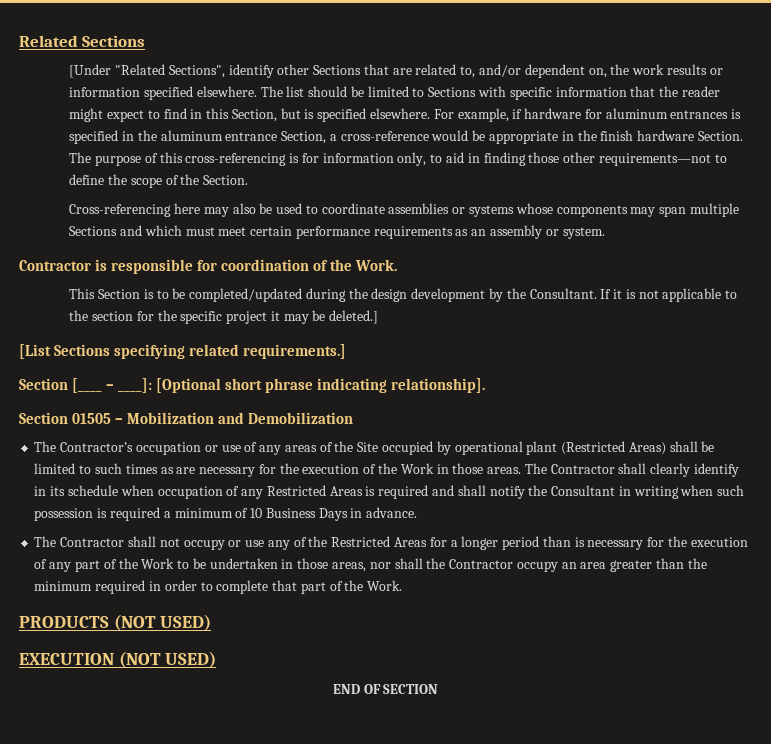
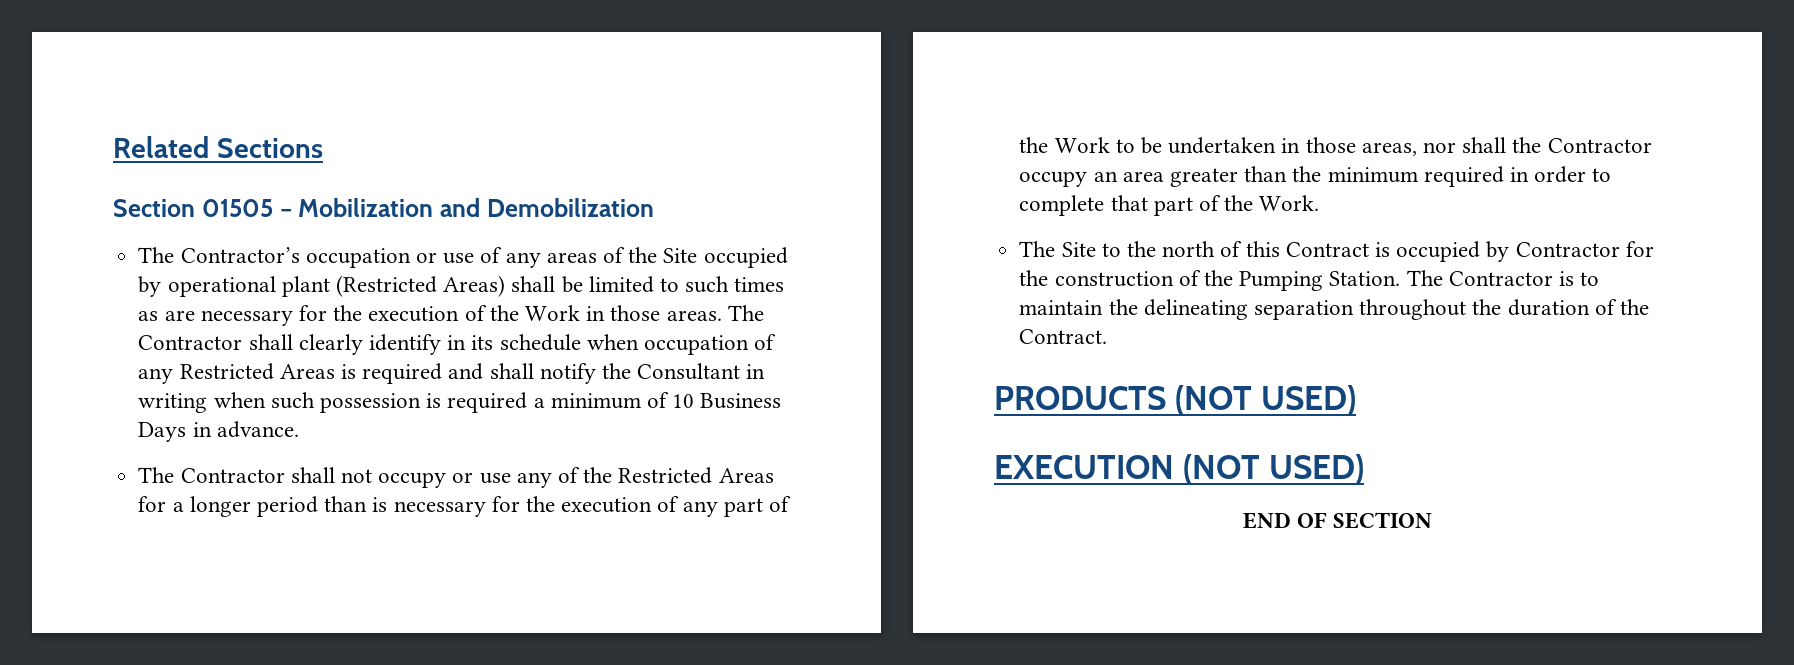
- [Under "Related Sections", identify other Sections that are related to, and/or dependent on, the work results or information specified elsewhere. The list should be limited to Sections with specific information that the reader might expect to find in this Section, but is specified elsewhere. For example, if hardware for aluminum entrances is specified in the aluminum entrance Section, a cross-reference would be appropriate in the finish hardware Section. The purpose of this cross-referencing is for information only, to aid in finding those other requirements—not to define the scope of the Section.
- Cross-referencing here may also be used to coordinate assemblies or systems whose components may span multiple Sections and which must meet certain performance requirements as an assembly or system.
- Contractor is responsible for coordination of the Work.
- This Section is to be completed/updated during the design development by the Consultant. If it is not applicable to the section for the specific project it may be deleted.]
- [List Sections specifying related requirements.]
- Section [____ – ____]: [Optional short phrase indicating relationship].
+ The Site to the north of this Contract is occupied by Contractor for the construction of the Pumping Station. The Contractor is to maintain the delineating separation throughout the duration of the Contract.

